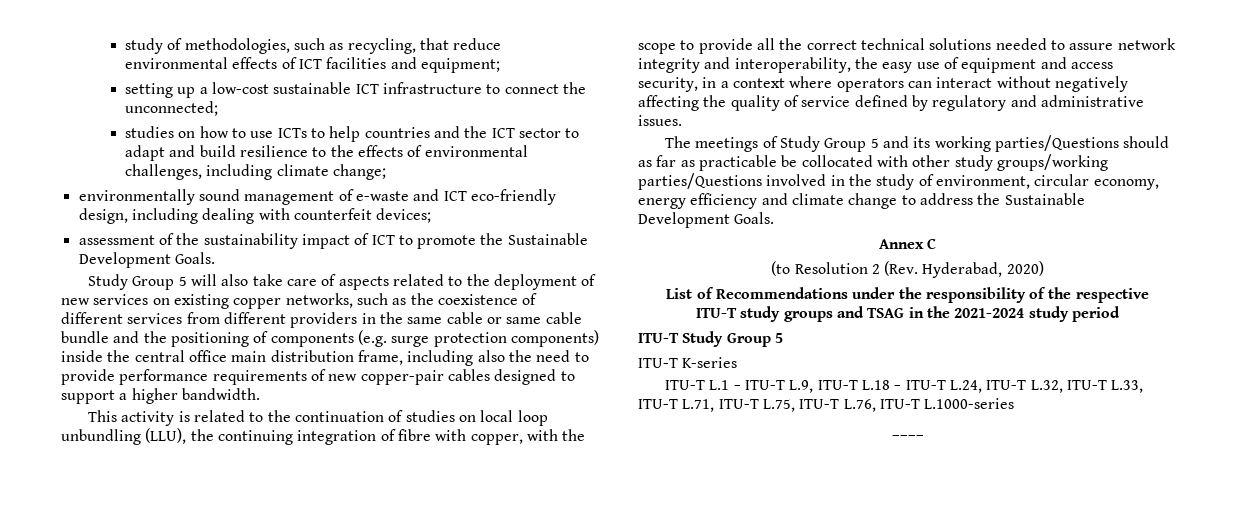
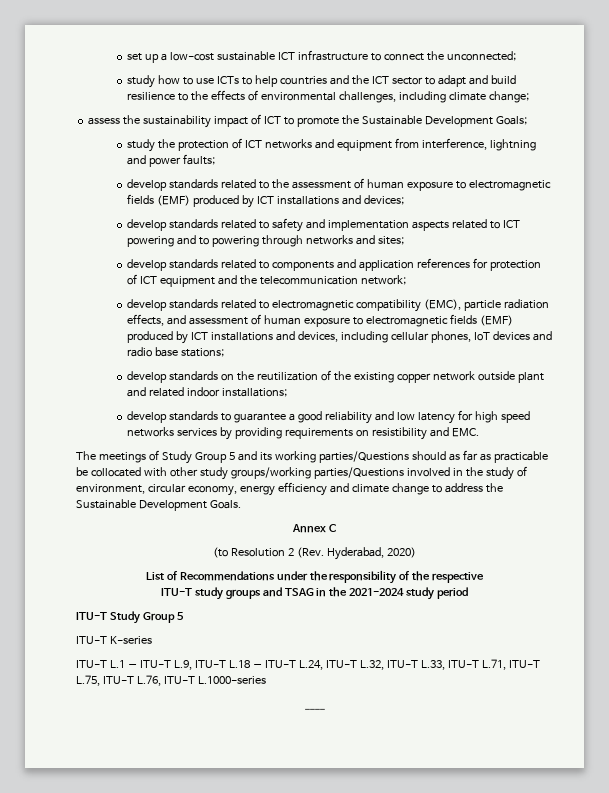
- study of methodologies, such as recycling, that reduce environmental effects of ICT facilities and equipment;
- setting up a low-cost sustainable ICT infrastructure to connect the unconnected;
+ set up a low-cost sustainable ICT infrastructure to connect the unconnected;
- studies on how to use ICTs to help countries and the ICT sector to adapt and build resilience to the effects of environmental challenges, including climate change;
+ study how to use ICTs to help countries and the ICT sector to adapt and build resilience to the effects of environmental challenges, including climate change;
- environmentally sound management of e-waste and ICT eco-friendly design, including dealing with counterfeit devices;
- assessment of the sustainability impact of ICT to promote the Sustainable Development Goals.
- Study Group 5 will also take care of aspects related to the deployment of new services on existing copper networks, such as the coexistence of different services from different providers in the same cable or same cable bundle and the positioning of components (e.g. surge protection components) inside the central office main distribution frame, including also the need to provide performance requirements of new copper-pair cables designed to support a higher bandwidth.
- This activity is related to the continuation of studies on local loop unbundling (LLU), the continuing integration of fibre with copper, with the scope to provide all the correct technical solutions needed to assure network integrity and interoperability, the easy use of equipment and access security, in a context where operators can interact without negatively affecting the quality of service defined by regulatory and administrative issues.
+ assess the sustainability impact of ICT to promote the Sustainable Development Goals;
+ study the protection of ICT networks and equipment from interference, lightning and power faults;
+ develop standards related to the assessment of human exposure to electromagnetic fields (EMF) produced by ICT installations and devices;
+ develop standards related to safety and implementation aspects related to ICT powering and to powering through networks and sites;
+ develop standards related to components and application references for protection of ICT equipment and the telecommunication network;
+ develop standards related to electromagnetic compatibility (EMC), particle radiation effects, and assessment of human exposure to electromagnetic fields (EMF) produced by ICT installations and devices, including cellular phones, IoT devices and radio base stations;
+ develop standards on the reutilization of the existing copper network outside plant and related indoor installations;
+ develop standards to guarantee a good reliability and low latency for high speed networks services by providing requirements on resistibility and EMC.

